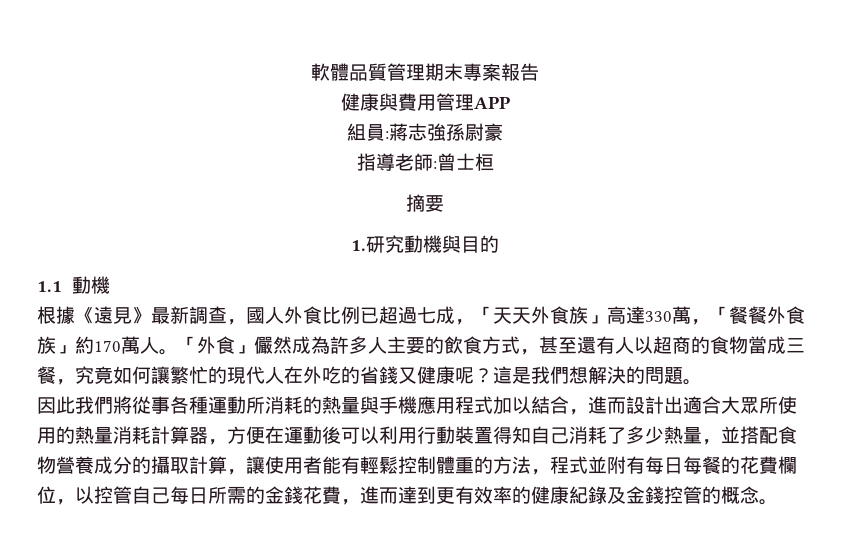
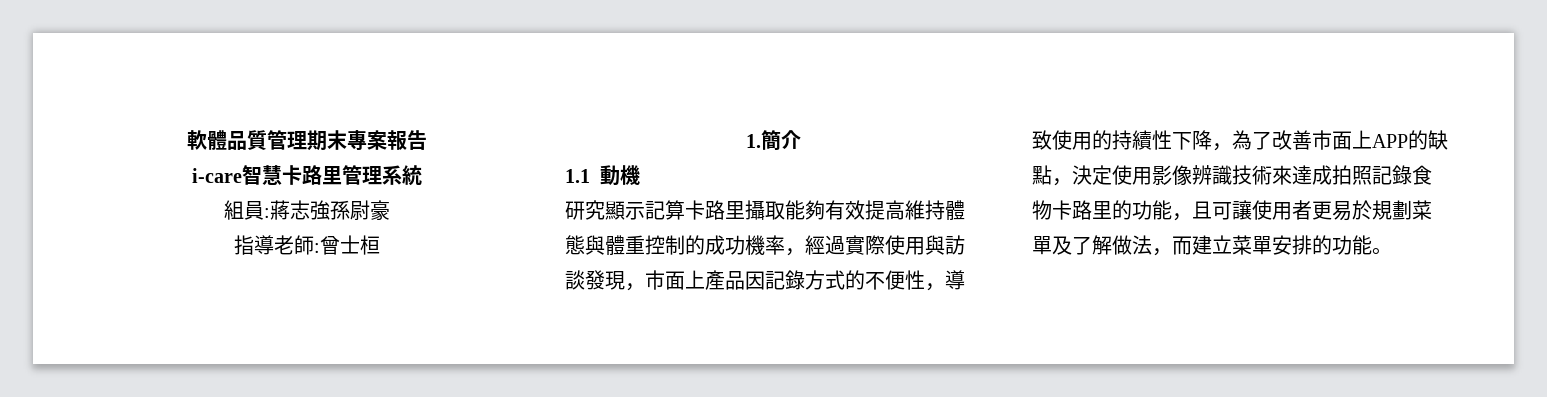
- 健康與費用管理APP
+ i-care智慧卡路里管理系統
- 摘要
- 1.研究動機與目的
+ 1.簡介
  1.1動機
- 根據《遠見》最新調查，國人外食比例已超過七成，「天天外食族」高達330萬，「餐餐外食族」約170萬人。「外食」儼然成為許多人主要的飲食方式，甚至還有人以超商的食物當成三餐，究竟如何讓繁忙的現代人在外吃的省錢又健康呢？這是我們想解決的問題。
- 因此我們將從事各種運動所消耗的熱量與手機應用程式加以結合，進而設計出適合大眾所使用的熱量消耗計算器，方便在運動後可以利用行動裝置得知自己消耗了多少熱量，並搭配食物營養成分的攝取計算，讓使用者能有輕鬆控制體重的方法，程式並附有每日每餐的花費欄位，以控管自己每日所需的金錢花費，進而達到更有效率的健康紀錄及金錢控管的概念。
+ 研究顯示記算卡路里攝取能夠有效提高維持體態與體重控制的成功機率，經過實際使用與訪談發現，市面上產品因記錄方式的不便性，導致使用的持續性下降，為了改善市面上APP的缺點，決定使用影像辨識技術來達成拍照記錄食物卡路里的功能，且可讓使用者更易於規劃菜單及了解做法，而建立菜單安排的功能。

